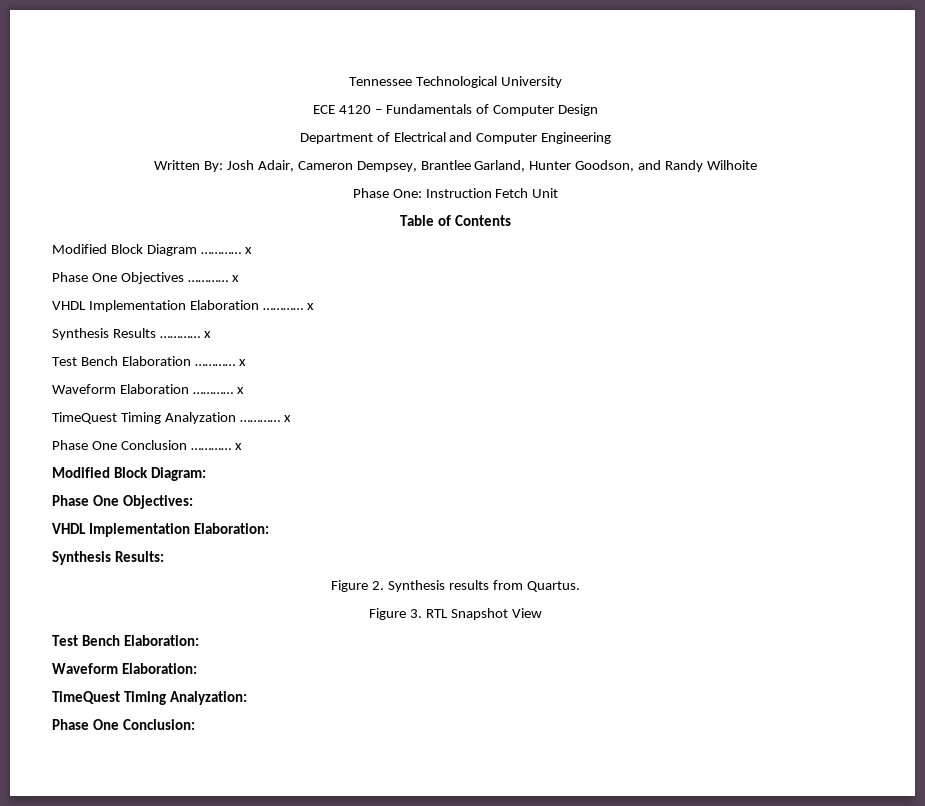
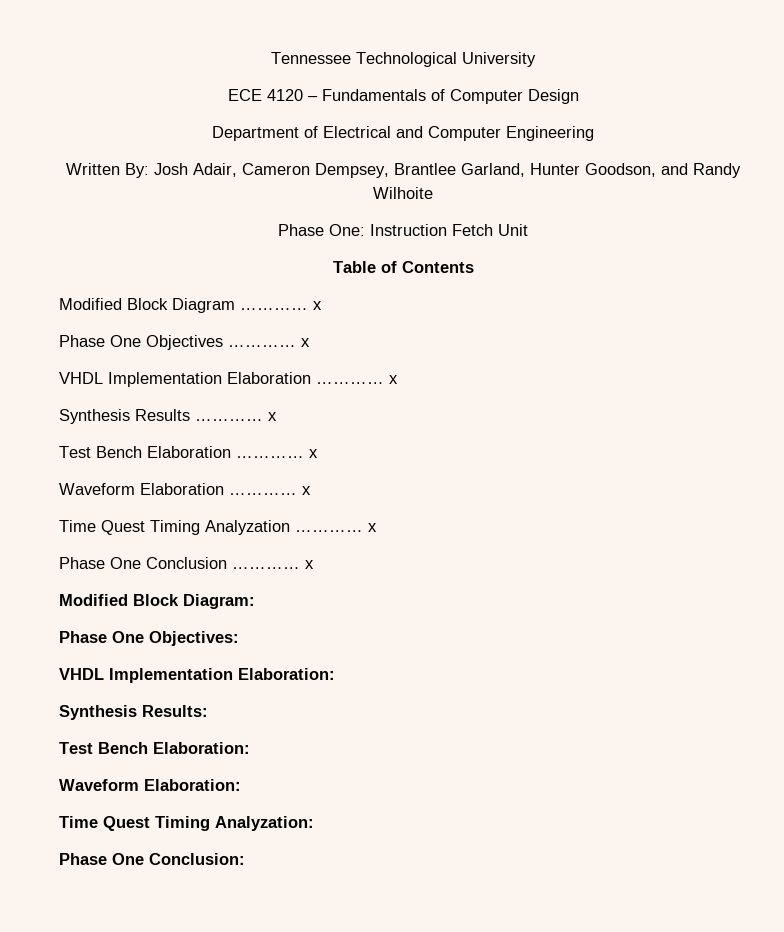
- TimeQuest Timing Analyzation ………… x
+ Time Quest Timing Analyzation ………… x
- Figure 2. Synthesis results from Quartus.
- Figure 3. RTL Snapshot View
- TimeQuest Timing Analyzation:
+ Time Quest Timing Analyzation:

